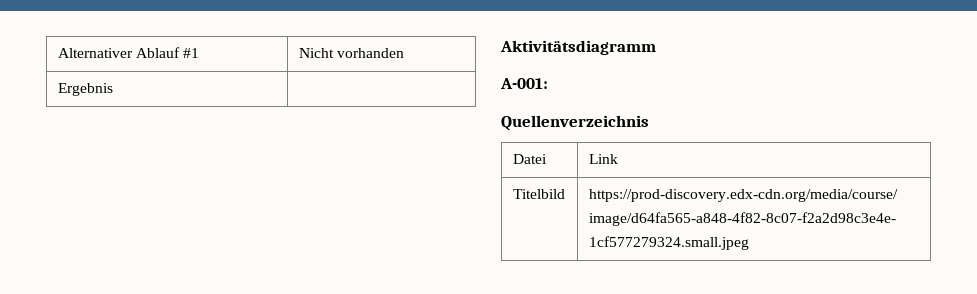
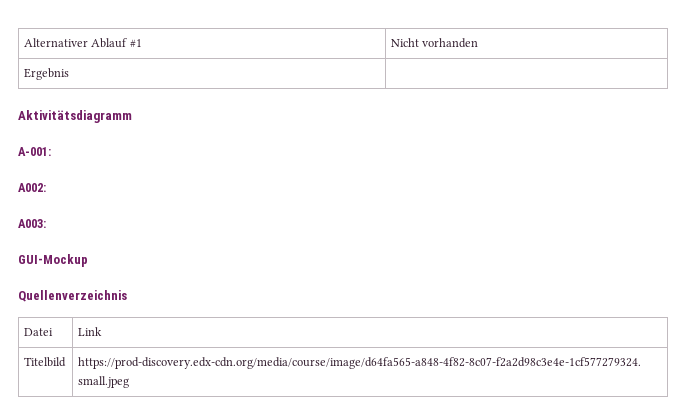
+ A002:
+ A003:
+ GUI-Mockup

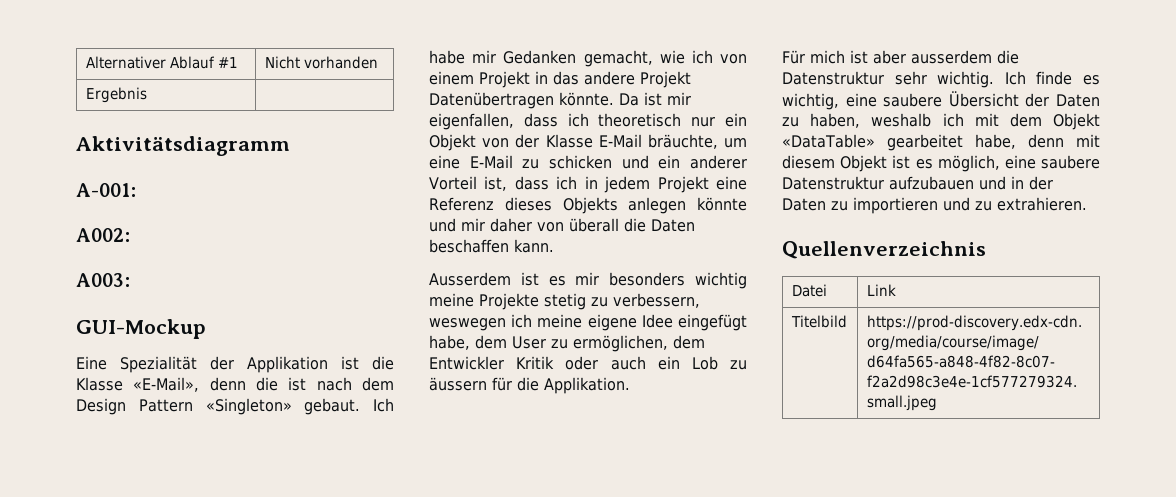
+ Eine Spezialität der Applikation ist die Klasse «E-Mail», denn die ist nach dem Design Pattern «Singleton» gebaut. Ich habe mir Gedanken gemacht, wie ich von einem Projekt in das andere Projekt Datenübertragen könnte. Da ist mir eigenfallen, dass ich theoretisch nur ein Objekt von der Klasse E-Mail bräuchte, um eine E-Mail zu schicken und ein anderer Vorteil ist, dass ich in jedem Projekt eine Referenz dieses Objekts anlegen könnte und mir daher von überall die Daten beschaffen kann.
+ Ausserdem ist es mir besonders wichtig meine Projekte stetig zu verbessern, weswegen ich meine eigene Idee eingefügt habe, dem User zu ermöglichen, dem Entwickler Kritik oder auch ein Lob zu äussern für die Applikation.
+ Für mich ist aber ausserdem die Datenstruktur sehr wichtig. Ich finde es wichtig, eine saubere Übersicht der Daten zu haben, weshalb ich mit dem Objekt «DataTable» gearbeitet habe, denn mit diesem Objekt ist es möglich, eine saubere Datenstruktur aufzubauen und in der Daten zu importieren und zu extrahieren.

